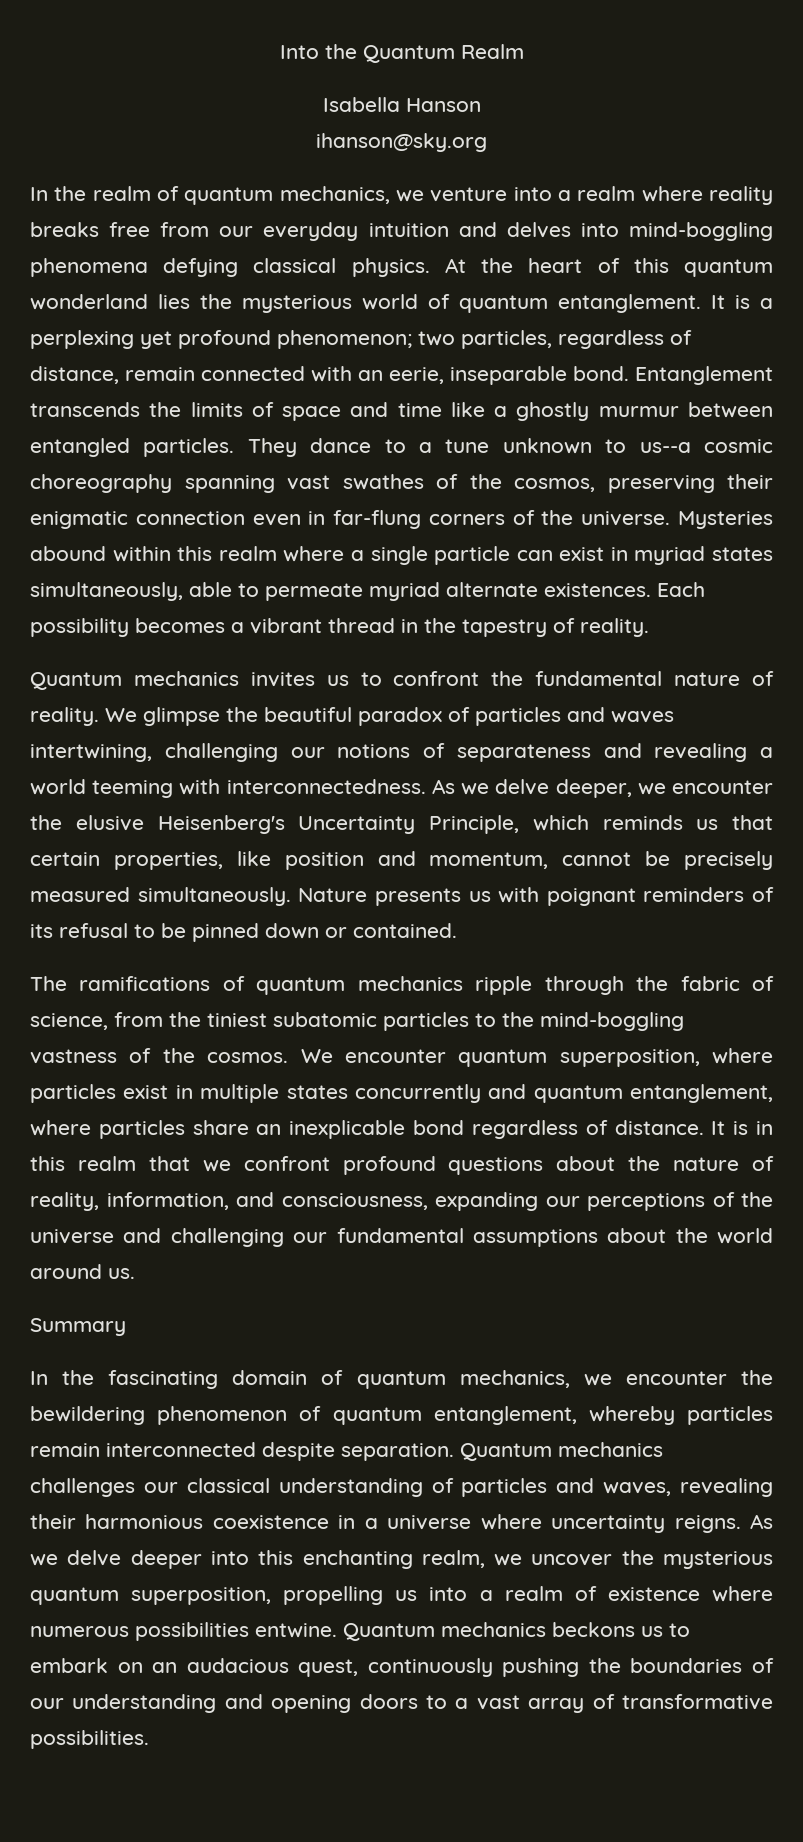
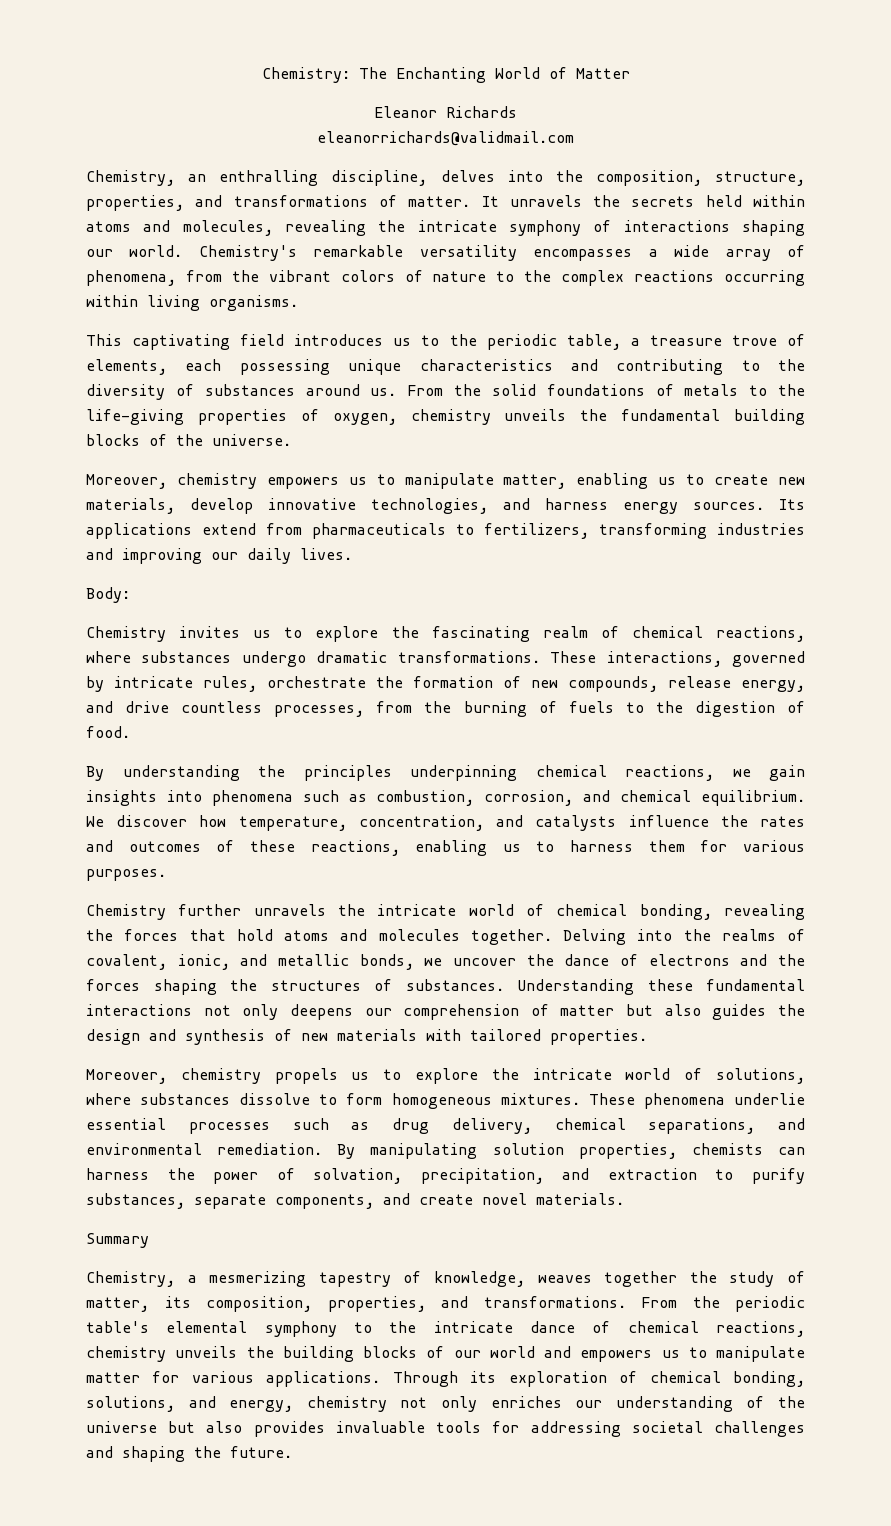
- Into the Quantum Realm
- Isabella Hanson
- ihanson@sky.org
- In the realm of quantum mechanics, we venture into a realm where reality breaks free from our everyday intuition and delves into mind-boggling phenomena defying classical physics. At the heart of this quantum wonderland lies the mysterious world of quantum entanglement. It is a perplexing yet profound phenomenon; two particles, regardless of distance, remain connected with an eerie, inseparable bond. Entanglement transcends the limits of space and time like a ghostly murmur between entangled particles. They dance to a tune unknown to us--a cosmic choreography spanning vast swathes of the cosmos, preserving their enigmatic connection even in far-flung corners of the universe. Mysteries abound within this realm where a single particle can exist in myriad states simultaneously, able to permeate myriad alternate existences. Each possibility becomes a vibrant thread in the tapestry of reality.
- Quantum mechanics invites us to confront the fundamental nature of reality. We glimpse the beautiful paradox of particles and waves intertwining, challenging our notions of separateness and revealing a world teeming with interconnectedness. As we delve deeper, we encounter the elusive Heisenberg's Uncertainty Principle, which reminds us that certain properties, like position and momentum, cannot be precisely measured simultaneously. Nature presents us with poignant reminders of its refusal to be pinned down or contained.
- The ramifications of quantum mechanics ripple through the fabric of science, from the tiniest subatomic particles to the mind-boggling vastness of the cosmos. We encounter quantum superposition, where particles exist in multiple states concurrently and quantum entanglement, where particles share an inexplicable bond regardless of distance. It is in this realm that we confront profound questions about the nature of reality, information, and consciousness, expanding our perceptions of the universe and challenging our fundamental assumptions about the world around us.
+ Chemistry: The Enchanting World of Matter
+ Eleanor Richards
+ eleanorrichards@validmail.com
+ Chemistry, an enthralling discipline, delves into the composition, structure, properties, and transformations of matter. It unravels the secrets held within atoms and molecules, revealing the intricate symphony of interactions shaping our world. Chemistry's remarkable versatility encompasses a wide array of phenomena, from the vibrant colors of nature to the complex reactions occurring within living organisms.
+ This captivating field introduces us to the periodic table, a treasure trove of elements, each possessing unique characteristics and contributing to the diversity of substances around us. From the solid foundations of metals to the life-giving properties of oxygen, chemistry unveils the fundamental building blocks of the universe.
+ Moreover, chemistry empowers us to manipulate matter, enabling us to create new materials, develop innovative technologies, and harness energy sources. Its applications extend from pharmaceuticals to fertilizers, transforming industries and improving our daily lives.
+ Body:
+ Chemistry invites us to explore the fascinating realm of chemical reactions, where substances undergo dramatic transformations. These interactions, governed by intricate rules, orchestrate the formation of new compounds, release energy, and drive countless processes, from the burning of fuels to the digestion of food.
+ By understanding the principles underpinning chemical reactions, we gain insights into phenomena such as combustion, corrosion, and chemical equilibrium. We discover how temperature, concentration, and catalysts influence the rates and outcomes of these reactions, enabling us to harness them for various purposes.
+ Chemistry further unravels the intricate world of chemical bonding, revealing the forces that hold atoms and molecules together. Delving into the realms of covalent, ionic, and metallic bonds, we uncover the dance of electrons and the forces shaping the structures of substances. Understanding these fundamental interactions not only deepens our comprehension of matter but also guides the design and synthesis of new materials with tailored properties.
+ Moreover, chemistry propels us to explore the intricate world of solutions, where substances dissolve to form homogeneous mixtures. These phenomena underlie essential processes such as drug delivery, chemical separations, and environmental remediation. By manipulating solution properties, chemists can harness the power of solvation, precipitation, and extraction to purify substances, separate components, and create novel materials.
  Summary
- In the fascinating domain of quantum mechanics, we encounter the bewildering phenomenon of quantum entanglement, whereby particles remain interconnected despite separation. Quantum mechanics challenges our classical understanding of particles and waves, revealing their harmonious coexistence in a universe where uncertainty reigns. As we delve deeper into this enchanting realm, we uncover the mysterious quantum superposition, propelling us into a realm of existence where numerous possibilities entwine. Quantum mechanics beckons us to embark on an audacious quest, continuously pushing the boundaries of our understanding and opening doors to a vast array of transformative possibilities.
+ Chemistry, a mesmerizing tapestry of knowledge, weaves together the study of matter, its composition, properties, and transformations. From the periodic table's elemental symphony to the intricate dance of chemical reactions, chemistry unveils the building blocks of our world and empowers us to manipulate matter for various applications. Through its exploration of chemical bonding, solutions, and energy, chemistry not only enriches our understanding of the universe but also provides invaluable tools for addressing societal challenges and shaping the future.

